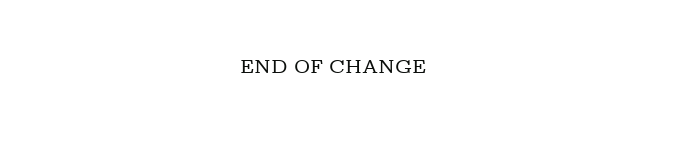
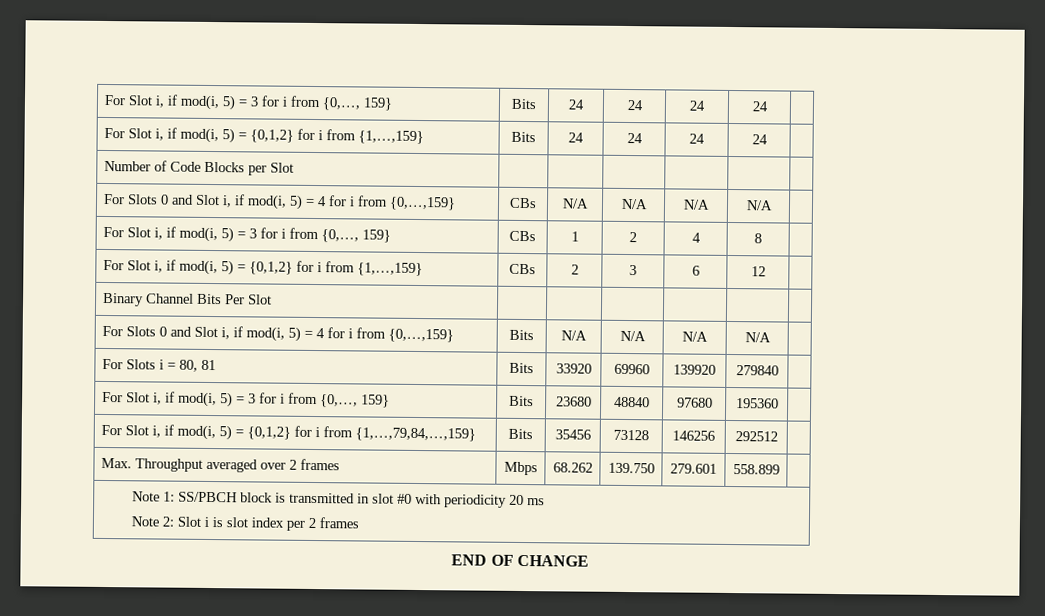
+ For Slot i, if mod(i, 5) = 3 for i from {0,…, 159} | Bits | 24 | 24 | 24 | 24 |
+ For Slot i, if mod(i, 5) = {0,1,2} for i from {1,…,159} | Bits | 24 | 24 | 24 | 24 |
+ Number of Code Blocks per Slot | | | | | |
+ For Slots 0 and Slot i, if mod(i, 5) = 4 for i from {0,…,159} | CBs | N/A | N/A | N/A | N/A |
+ For Slot i, if mod(i, 5) = 3 for i from {0,…, 159} | CBs | 1 | 2 | 4 | 8 |
+ For Slot i, if mod(i, 5) = {0,1,2} for i from {1,…,159} | CBs | 2 | 3 | 6 | 12 |
+ Binary Channel Bits Per Slot | | | | | |
+ For Slots 0 and Slot i, if mod(i, 5) = 4 for i from {0,…,159} | Bits | N/A | N/A | N/A | N/A |
+ For Slots i = 80, 81 | Bits | 33920 | 69960 | 139920 | 279840 |
+ For Slot i, if mod(i, 5) = 3 for i from {0,…, 159} | Bits | 23680 | 48840 | 97680 | 195360 |
+ For Slot i, if mod(i, 5) = {0,1,2} for i from {1,…,79,84,…,159} | Bits | 35456 | 73128 | 146256 | 292512 |
+ Max. Throughput averaged over 2 frames | Mbps | 68.262 | 139.750 | 279.601 | 558.899 |
+ Note 1: SS/PBCH block is transmitted in slot #0 with periodicity 20 ms
+ Note 2: Slot i is slot index per 2 frames

